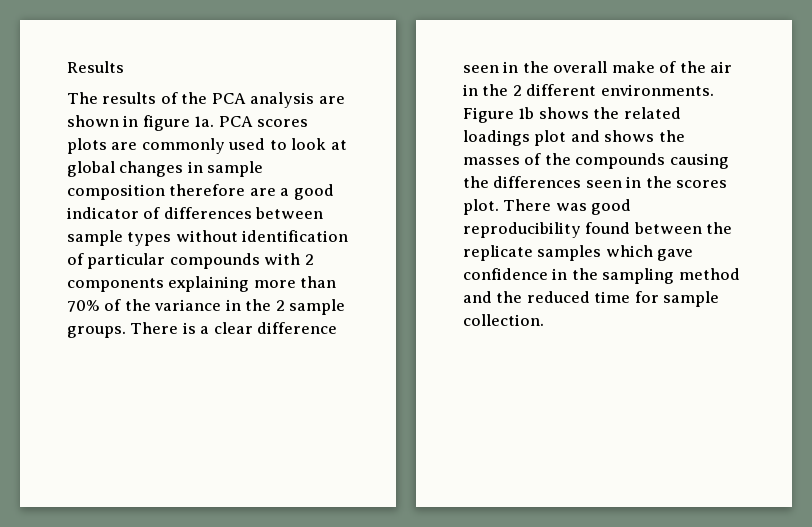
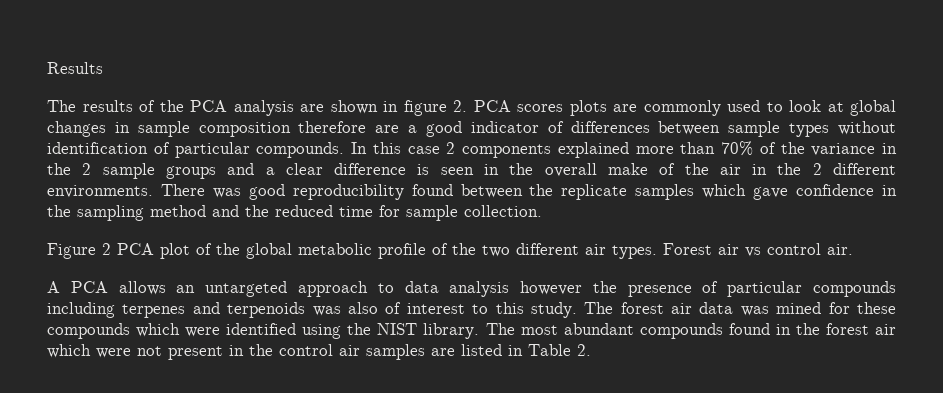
- The results of the PCA analysis are shown in figure 1a. PCA scores plots are commonly used to look at global changes in sample composition therefore are a good indicator of differences between sample types without identification of particular compounds with 2 components explaining more than 70% of the variance in the 2 sample groups. There is a clear difference seen in the overall make of the air in the 2 different environments.
+ The results of the PCA analysis are shown in figure 2. PCA scores plots are commonly used to look at global changes in sample composition therefore are a good indicator of differences between sample types without identification of particular compounds. In this case 2 components explained more than 70% of the variance in the 2 sample groups and a clear difference is seen in the overall make of the air in the 2 different environments.
- Figure 1b shows the related loadings plot and shows the masses of the compounds causing the differences seen in the scores plot.
+ Figure 2 PCA plot of the global metabolic profile of the two different air types. Forest air vs control air.
+ A PCA allows an untargeted approach to data analysis however the presence of particular compounds including terpenes and terpenoids was also of interest to this study. The forest air data was mined for these compounds which were identified using the NIST library. The most abundant compounds found in the forest air which were not present in the control air samples are listed in Table 2.

